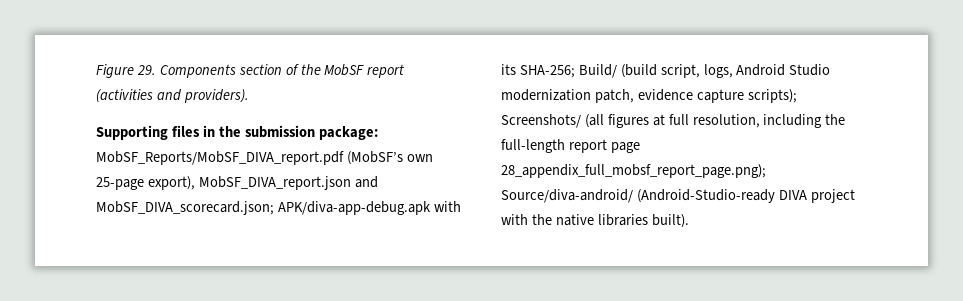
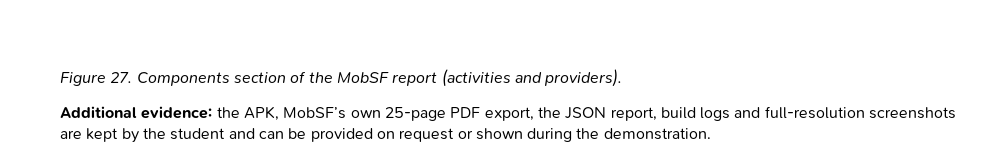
- Figure 29. Components section of the MobSF report (activities and providers).
+ Figure 27. Components section of the MobSF report (activities and providers).
- Supporting files in the submission package: MobSF_Reports/MobSF_DIVA_report.pdf (MobSF’s own 25-page export), MobSF_DIVA_report.json and MobSF_DIVA_scorecard.json; APK/diva-app-debug.apk with its SHA-256; Build/ (build script, logs, Android Studio modernization patch, evidence capture scripts); Screenshots/ (all figures at full resolution, including the full-length report page 28_appendix_full_mobsf_report_page.png); Source/diva-android/ (Android-Studio-ready DIVA project with the native libraries built).
+ Additional evidence: the APK, MobSF’s own 25-page PDF export, the JSON report, build logs and full-resolution screenshots are kept by the student and can be provided on request or shown during the demonstration.

